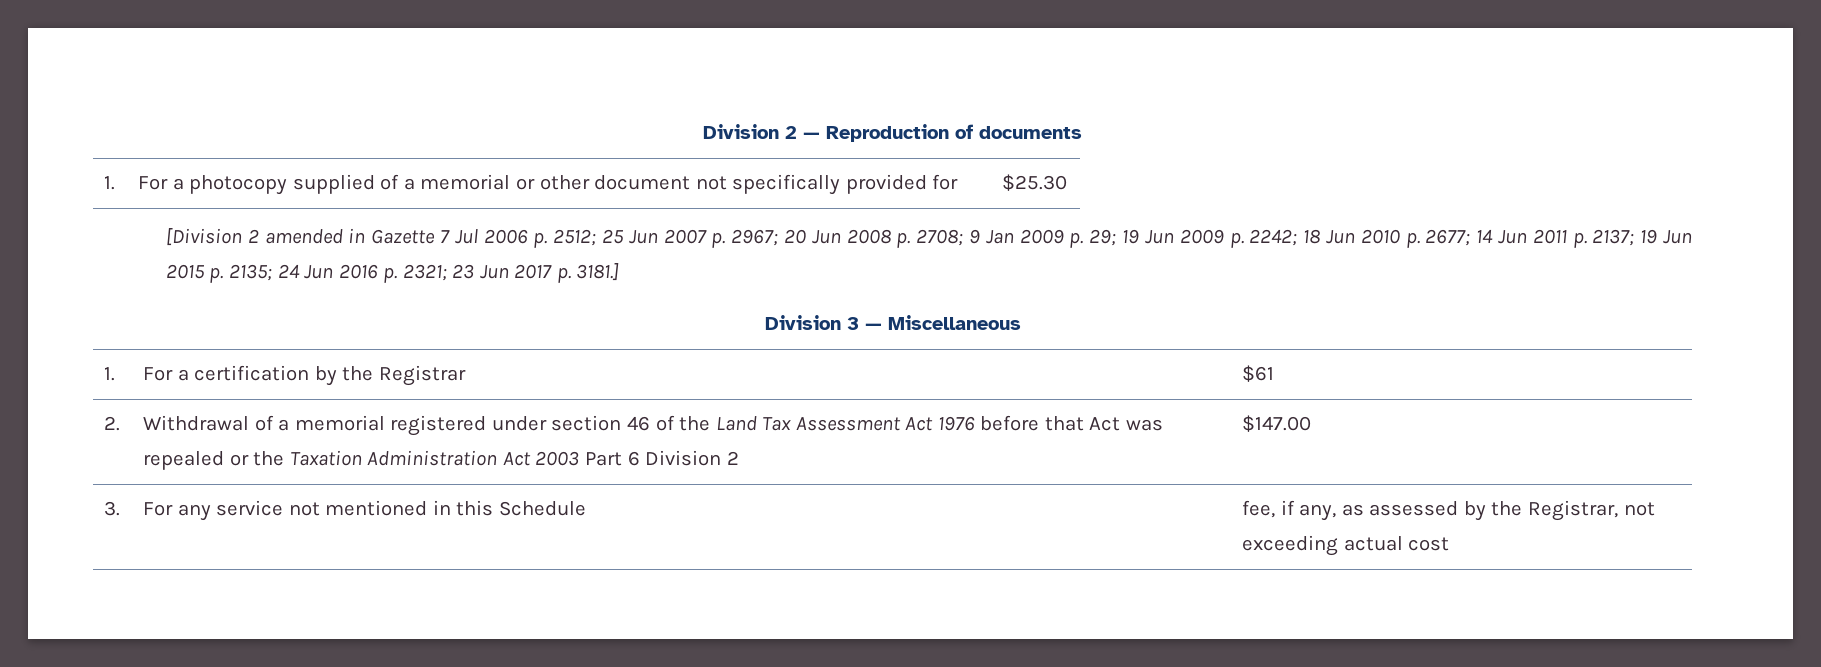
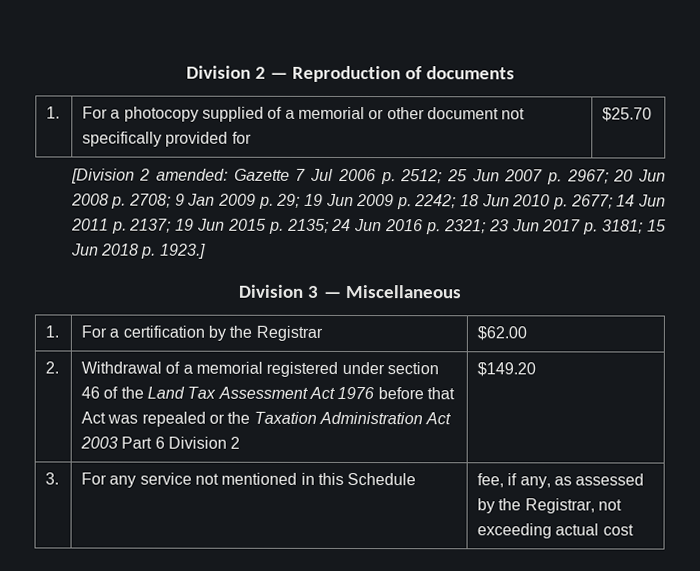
- 1. | For a photocopy supplied of a memorial or other document not specifically provided for | $25.30
+ 1. | For a photocopy supplied of a memorial or other document not specifically provided for | $25.70
- [Division 2 amended in Gazette 7 Jul 2006 p. 2512; 25 Jun 2007 p. 2967; 20 Jun 2008 p. 2708; 9 Jan 2009 p. 29; 19 Jun 2009 p. 2242; 18 Jun 2010 p. 2677; 14 Jun 2011 p. 2137; 19 Jun 2015 p. 2135; 24 Jun 2016 p. 2321; 23 Jun 2017 p. 3181.]
+ [Division 2 amended: Gazette 7 Jul 2006 p. 2512; 25 Jun 2007 p. 2967; 20 Jun 2008 p. 2708; 9 Jan 2009 p. 29; 19 Jun 2009 p. 2242; 18 Jun 2010 p. 2677; 14 Jun 2011 p. 2137; 19 Jun 2015 p. 2135; 24 Jun 2016 p. 2321; 23 Jun 2017 p. 3181; 15 Jun 2018 p. 1923.]
- 1. | For a certification by the Registrar | $61
+ 1. | For a certification by the Registrar | $62.00
- 2. | Withdrawal of a memorial registered under section 46 of the Land Tax Assessment Act 1976 before that Act was repealed or the Taxation Administration Act 2003 Part 6 Division 2 | $147.00
+ 2. | Withdrawal of a memorial registered under section 46 of the Land Tax Assessment Act 1976 before that Act was repealed or the Taxation Administration Act 2003 Part 6 Division 2 | $149.20

